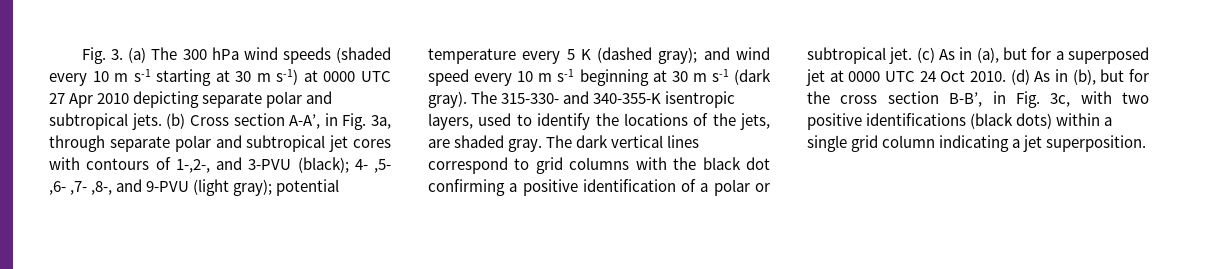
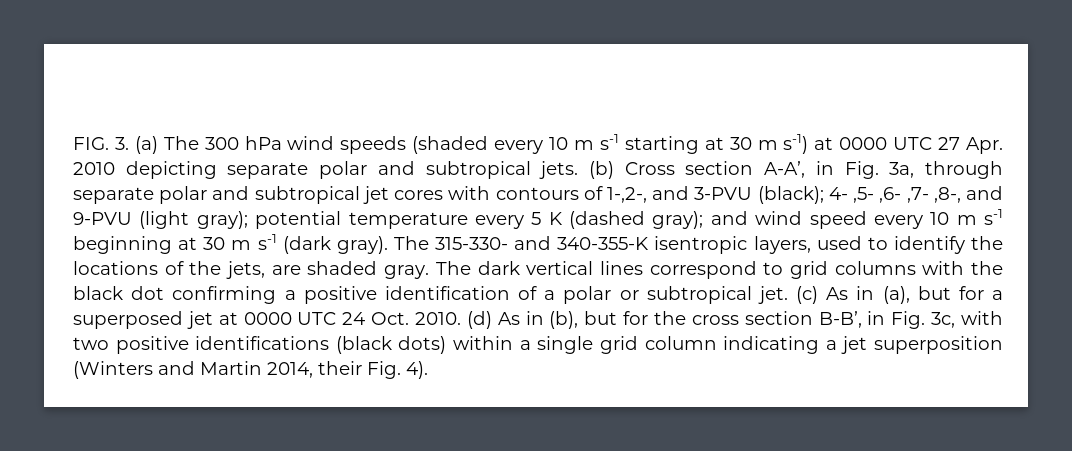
- Fig. 3. (a) The 300 hPa wind speeds (shaded every 10 m s-1 starting at 30 m s-1) at 0000 UTC 27 Apr 2010 depicting separate polar and subtropical jets.
+ FIG. 3. (a) The 300 hPa wind speeds (shaded every 10 m s-1 starting at 30 m s-1) at 0000 UTC 27 Apr. 2010 depicting separate polar and subtropical jets.
- (c) As in (a), but for a superposed jet at 0000 UTC 24 Oct 2010.
+ (c) As in (a), but for a superposed jet at 0000 UTC 24 Oct. 2010.
- (d) As in (b), but for the cross section B-B’, in Fig. 3c, with two positive identifications (black dots) within a single grid column indicating a jet superposition.
+ (d) As in (b), but for the cross section B-B’, in Fig. 3c, with two positive identifications (black dots) within a single grid column indicating a jet superposition (Winters and Martin 2014, their Fig. 4).

